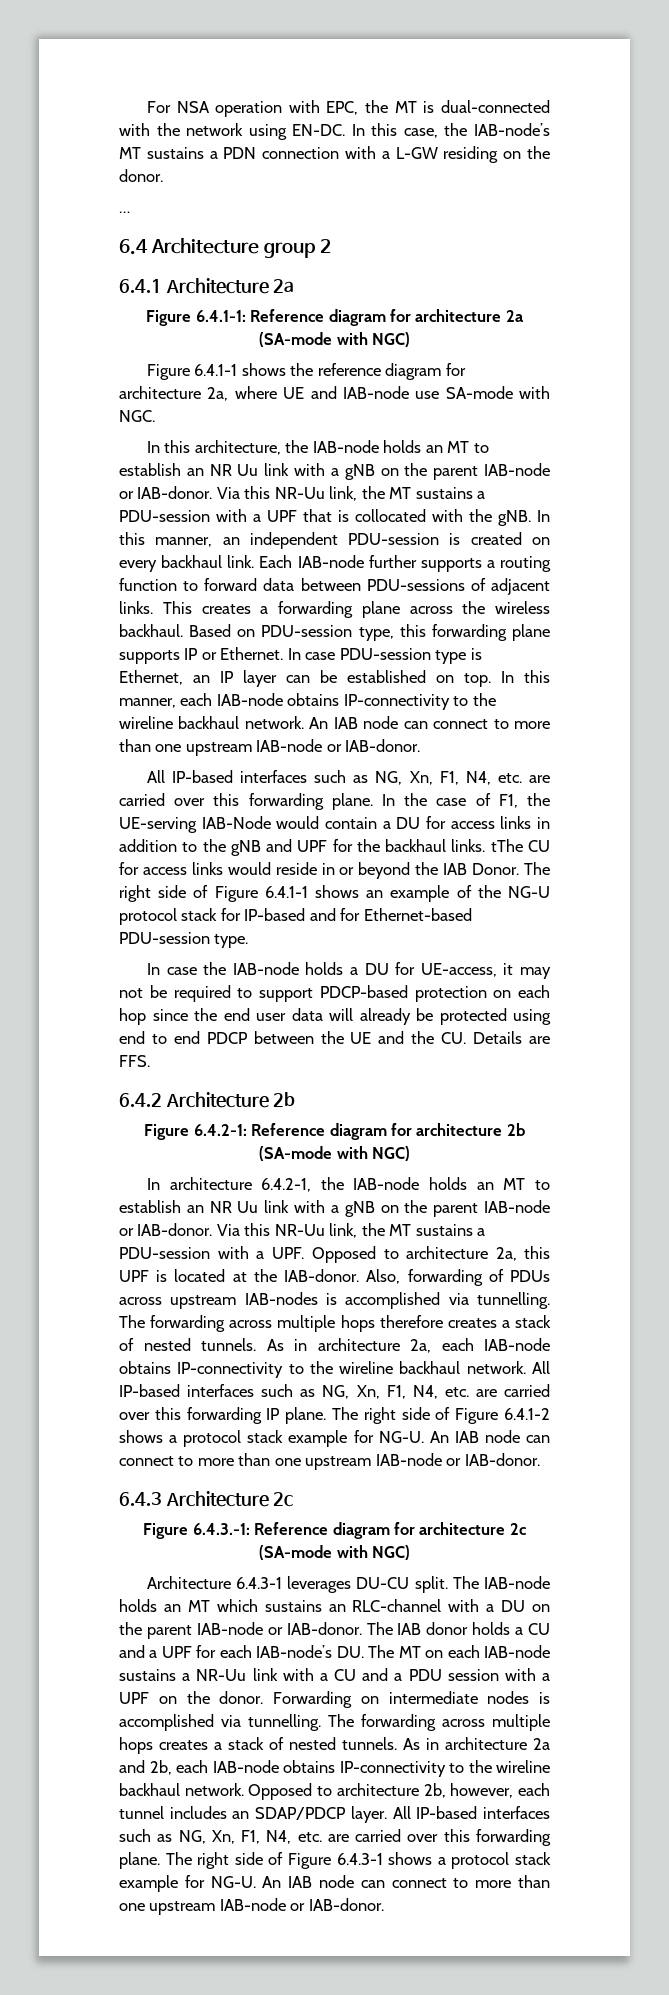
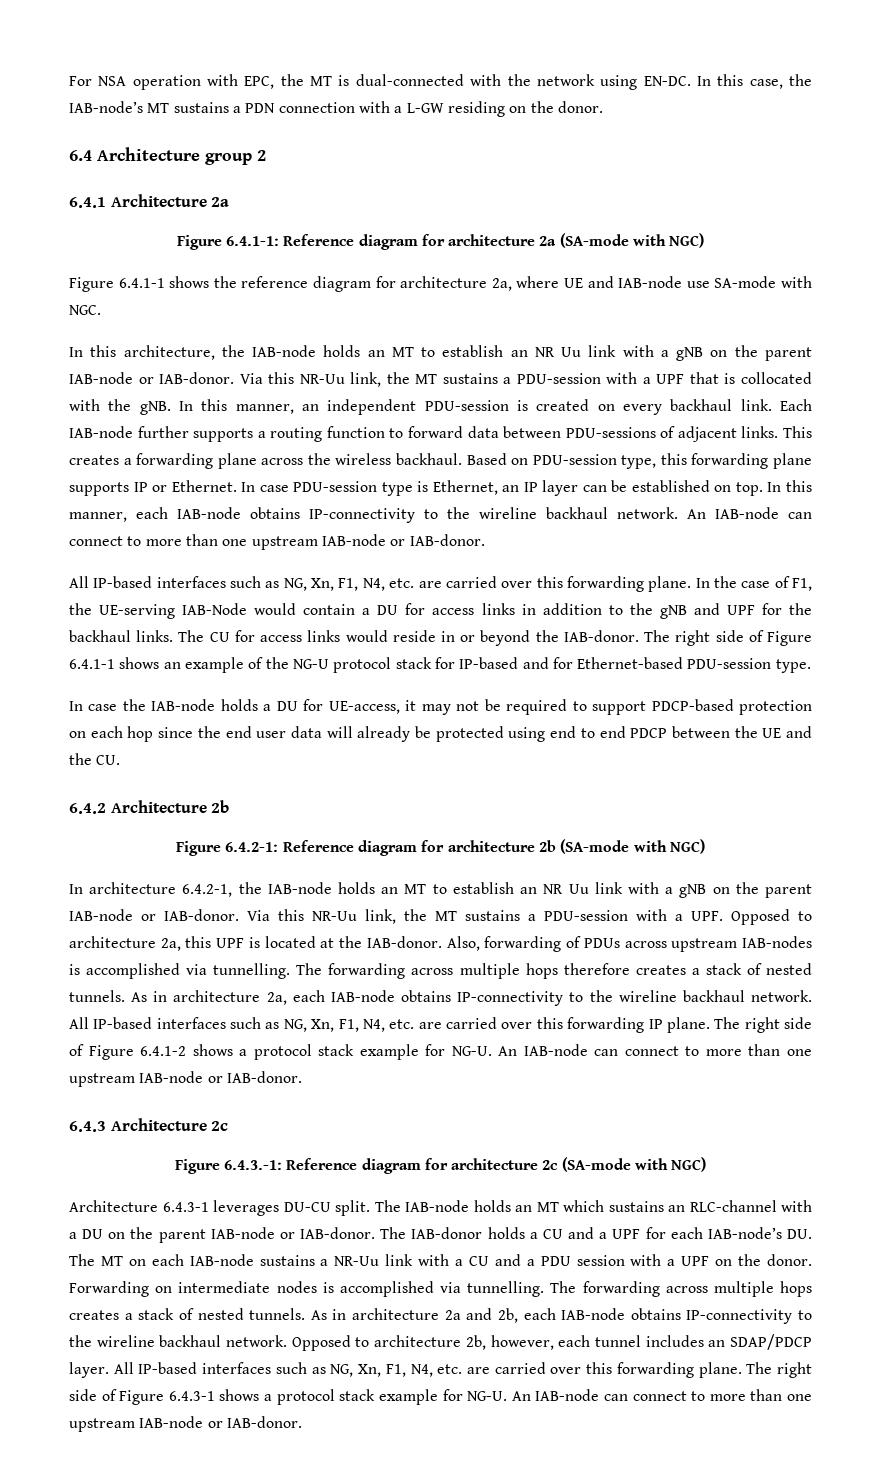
- …
- In this manner, each IAB-node obtains IP-connectivity to the wireline backhaul network. An IAB node can connect to more than one upstream IAB-node or IAB-donor.
+ In this manner, each IAB-node obtains IP-connectivity to the wireline backhaul network. An IAB-node can connect to more than one upstream IAB-node or IAB-donor.
- In the case of F1, the UE-serving IAB-Node would contain a DU for access links in addition to the gNB and UPF for the backhaul links. tThe CU for access links would reside in or beyond the IAB Donor.
+ In the case of F1, the UE-serving IAB-Node would contain a DU for access links in addition to the gNB and UPF for the backhaul links. The CU for access links would reside in or beyond the IAB-donor.
- In case the IAB-node holds a DU for UE-access, it may not be required to support PDCP-based protection on each hop since the end user data will already be protected using end to end PDCP between the UE and the CU. Details are FFS.
+ In case the IAB-node holds a DU for UE-access, it may not be required to support PDCP-based protection on each hop since the end user data will already be protected using end to end PDCP between the UE and the CU.
- The right side of Figure 6.4.1-2 shows a protocol stack example for NG-U. An IAB node can connect to more than one upstream IAB-node or IAB-donor.
+ The right side of Figure 6.4.1-2 shows a protocol stack example for NG-U. An IAB-node can connect to more than one upstream IAB-node or IAB-donor.
- The IAB donor holds a CU and a UPF for each IAB-node’s DU. The MT on each IAB-node sustains a NR-Uu link with a CU and a PDU session with a UPF on the donor.
+ The IAB-donor holds a CU and a UPF for each IAB-node’s DU. The MT on each IAB-node sustains a NR-Uu link with a CU and a PDU session with a UPF on the donor.
- The right side of Figure 6.4.3-1 shows a protocol stack example for NG-U. An IAB node can connect to more than one upstream IAB-node or IAB-donor.
+ The right side of Figure 6.4.3-1 shows a protocol stack example for NG-U. An IAB-node can connect to more than one upstream IAB-node or IAB-donor.

